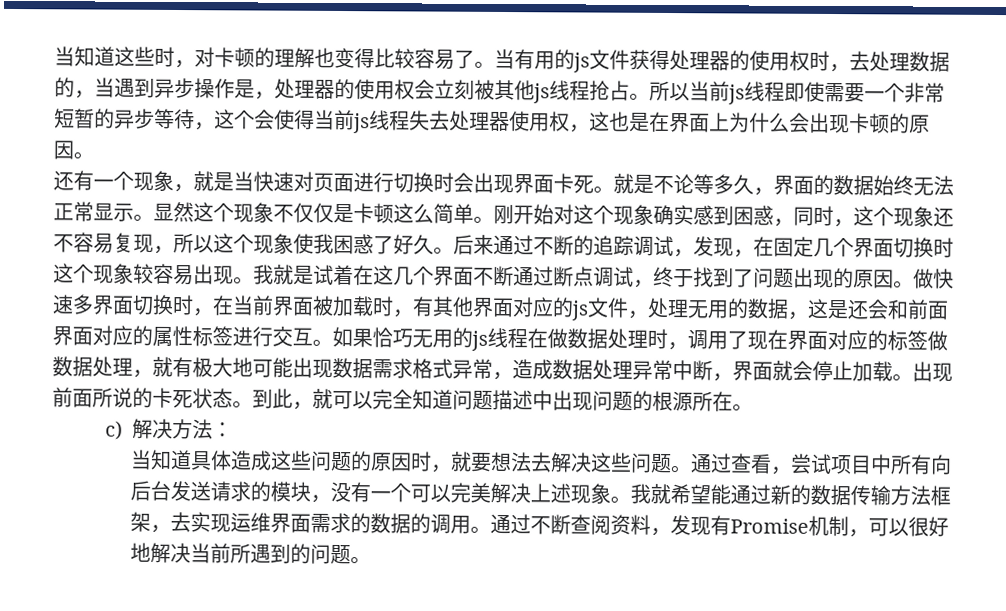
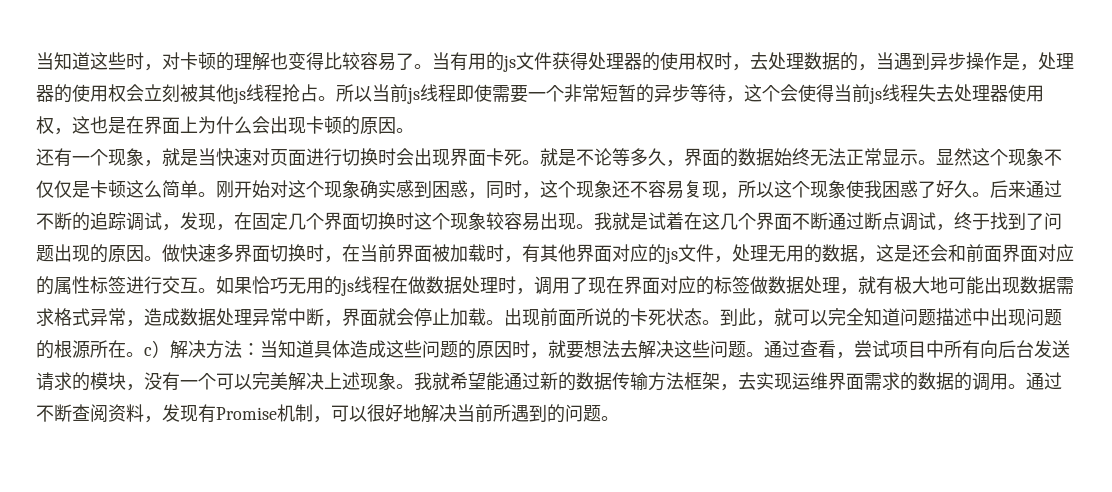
- 到此，就可以完全知道问题描述中出现问题的根源所在。
- c)解决方法：
- 当知道具体造成这些问题的原因时，就要想法去解决这些问题。
+ 到此，就可以完全知道问题描述中出现问题的根源所在。c）解决方法：当知道具体造成这些问题的原因时，就要想法去解决这些问题。

